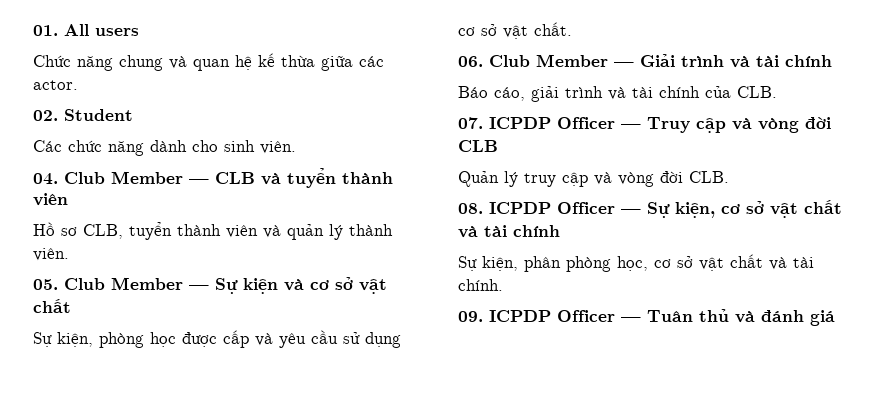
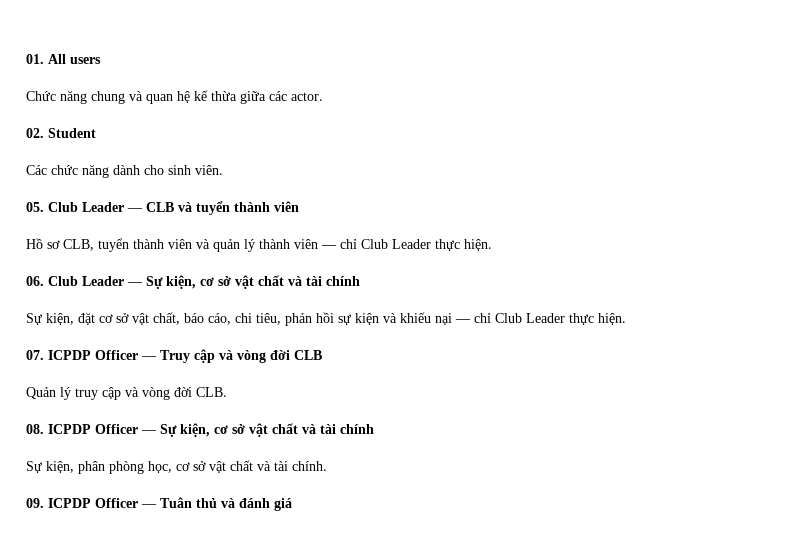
- 04. Club Member — CLB và tuyển thành viên
+ 05. Club Leader — CLB và tuyển thành viên
- Hồ sơ CLB, tuyển thành viên và quản lý thành viên.
- 05. Club Member — Sự kiện và cơ sở vật chất
- Sự kiện, phòng học được cấp và yêu cầu sử dụng cơ sở vật chất.
- 06. Club Member — Giải trình và tài chính
- Báo cáo, giải trình và tài chính của CLB.
+ Hồ sơ CLB, tuyển thành viên và quản lý thành viên — chỉ Club Leader thực hiện.
+ 06. Club Leader — Sự kiện, cơ sở vật chất và tài chính
+ Sự kiện, đặt cơ sở vật chất, báo cáo, chi tiêu, phản hồi sự kiện và khiếu nại — chỉ Club Leader thực hiện.

